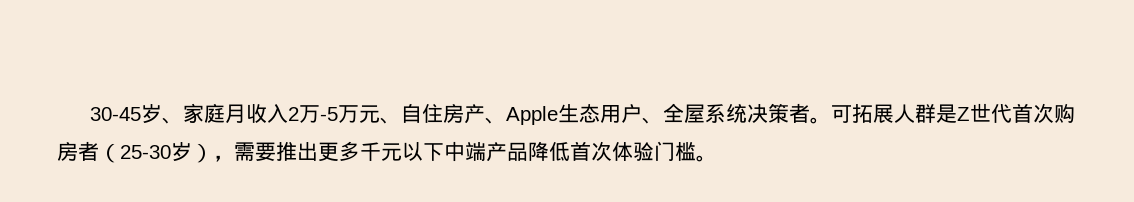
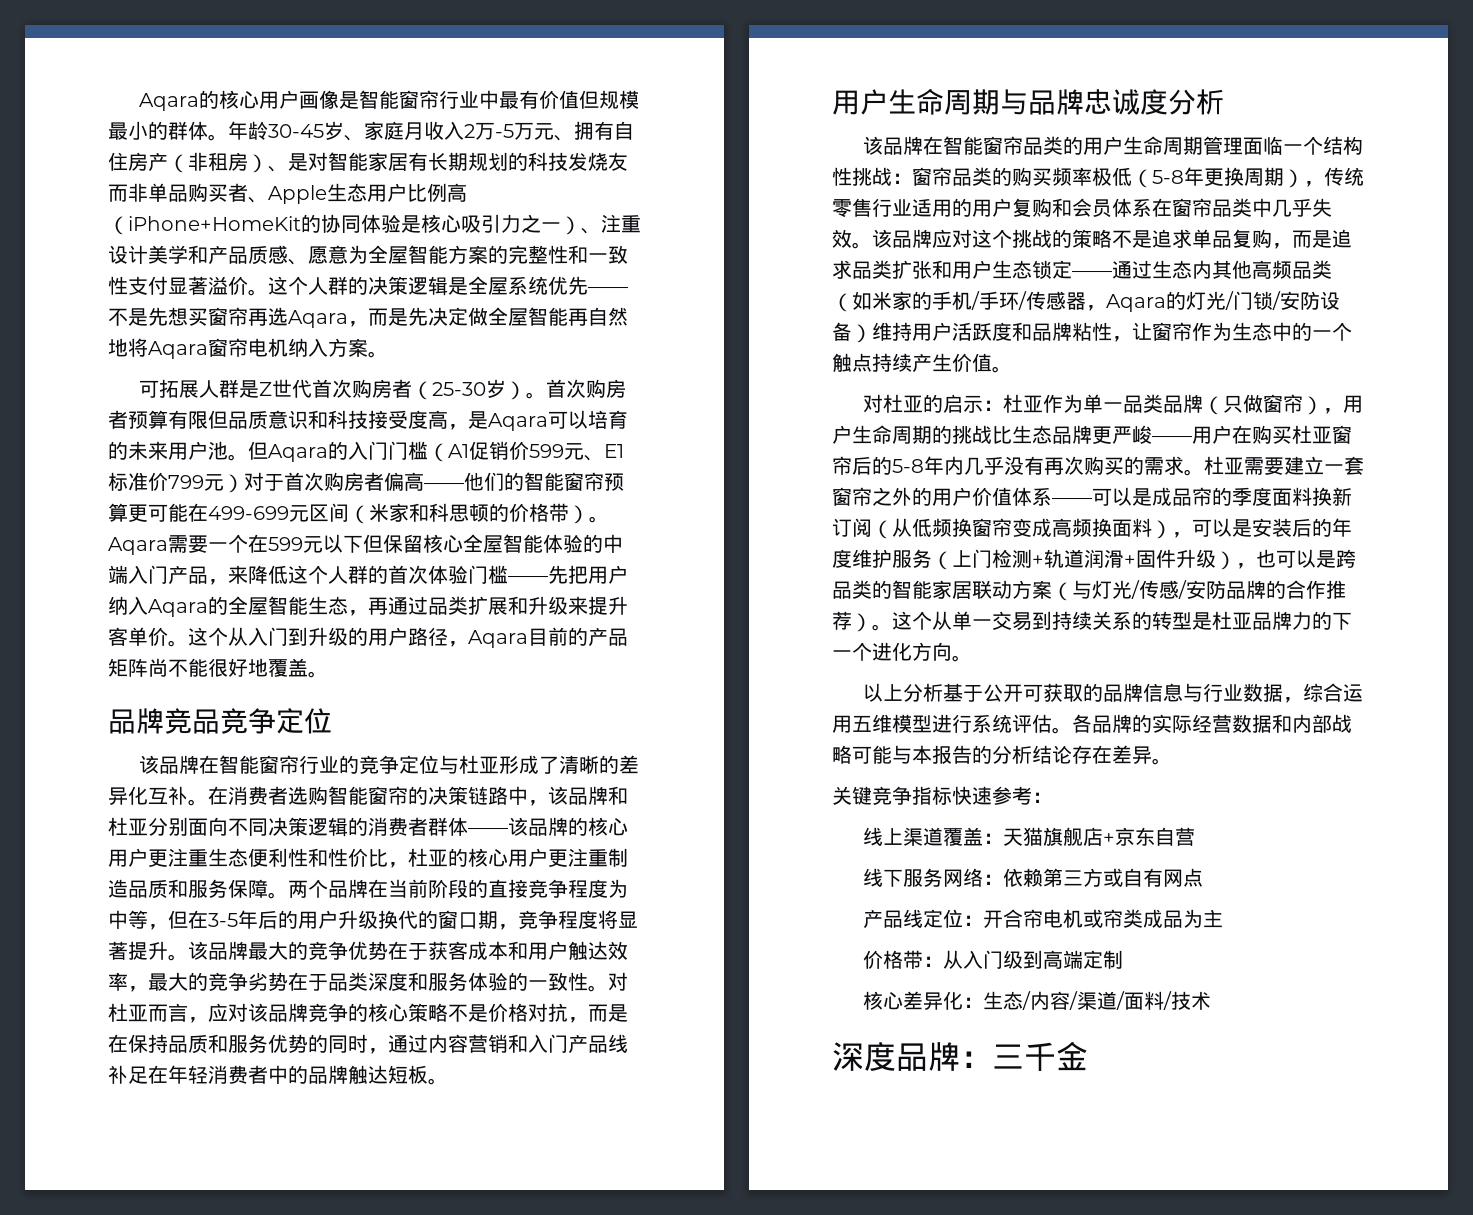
- 30-45岁、家庭月收入2万-5万元、自住房产、Apple生态用户、全屋系统决策者。可拓展人群是Z世代首次购房者（25-30岁），需要推出更多千元以下中端产品降低首次体验门槛。
+ Aqara的核心用户画像是智能窗帘行业中最有价值但规模最小的群体。年龄30-45岁、家庭月收入2万-5万元、拥有自住房产（非租房）、是对智能家居有长期规划的科技发烧友而非单品购买者、Apple生态用户比例高（iPhone+HomeKit的协同体验是核心吸引力之一）、注重设计美学和产品质感、愿意为全屋智能方案的完整性和一致性支付显著溢价。这个人群的决策逻辑是全屋系统优先——不是先想买窗帘再选Aqara，而是先决定做全屋智能再自然地将Aqara窗帘电机纳入方案。
+ 可拓展人群是Z世代首次购房者（25-30岁）。首次购房者预算有限但品质意识和科技接受度高，是Aqara可以培育的未来用户池。但Aqara的入门门槛（A1促销价599元、E1标准价799元）对于首次购房者偏高——他们的智能窗帘预算更可能在499-699元区间（米家和科思顿的价格带）。Aqara需要一个在599元以下但保留核心全屋智能体验的中端入门产品，来降低这个人群的首次体验门槛——先把用户纳入Aqara的全屋智能生态，再通过品类扩展和升级来提升客单价。这个从入门到升级的用户路径，Aqara目前的产品矩阵尚不能很好地覆盖。
+ 品牌竞品竞争定位
+ 该品牌在智能窗帘行业的竞争定位与杜亚形成了清晰的差异化互补。在消费者选购智能窗帘的决策链路中，该品牌和杜亚分别面向不同决策逻辑的消费者群体——该品牌的核心用户更注重生态便利性和性价比，杜亚的核心用户更注重制造品质和服务保障。两个品牌在当前阶段的直接竞争程度为中等，但在3-5年后的用户升级换代的窗口期，竞争程度将显著提升。该品牌最大的竞争优势在于获客成本和用户触达效率，最大的竞争劣势在于品类深度和服务体验的一致性。对杜亚而言，应对该品牌竞争的核心策略不是价格对抗，而是在保持品质和服务优势的同时，通过内容营销和入门产品线补足在年轻消费者中的品牌触达短板。
+ 用户生命周期与品牌忠诚度分析
+ 该品牌在智能窗帘品类的用户生命周期管理面临一个结构性挑战：窗帘品类的购买频率极低（5-8年更换周期），传统零售行业适用的用户复购和会员体系在窗帘品类中几乎失效。该品牌应对这个挑战的策略不是追求单品复购，而是追求品类扩张和用户生态锁定——通过生态内其他高频品类（如米家的手机/手环/传感器，Aqara的灯光/门锁/安防设备）维持用户活跃度和品牌粘性，让窗帘作为生态中的一个触点持续产生价值。
+ 对杜亚的启示：杜亚作为单一品类品牌（只做窗帘），用户生命周期的挑战比生态品牌更严峻——用户在购买杜亚窗帘后的5-8年内几乎没有再次购买的需求。杜亚需要建立一套窗帘之外的用户价值体系——可以是成品帘的季度面料换新订阅（从低频换窗帘变成高频换面料），可以是安装后的年度维护服务（上门检测+轨道润滑+固件升级），也可以是跨品类的智能家居联动方案（与灯光/传感/安防品牌的合作推荐）。这个从单一交易到持续关系的转型是杜亚品牌力的下一个进化方向。
+ 以上分析基于公开可获取的品牌信息与行业数据，综合运用五维模型进行系统评估。各品牌的实际经营数据和内部战略可能与本报告的分析结论存在差异。
+ 关键竞争指标快速参考：
+ 线上渠道覆盖：天猫旗舰店+京东自营
+ 线下服务网络：依赖第三方或自有网点
+ 产品线定位：开合帘电机或帘类成品为主
+ 价格带：从入门级到高端定制
+ 核心差异化：生态/内容/渠道/面料/技术
+ 深度品牌：三千金

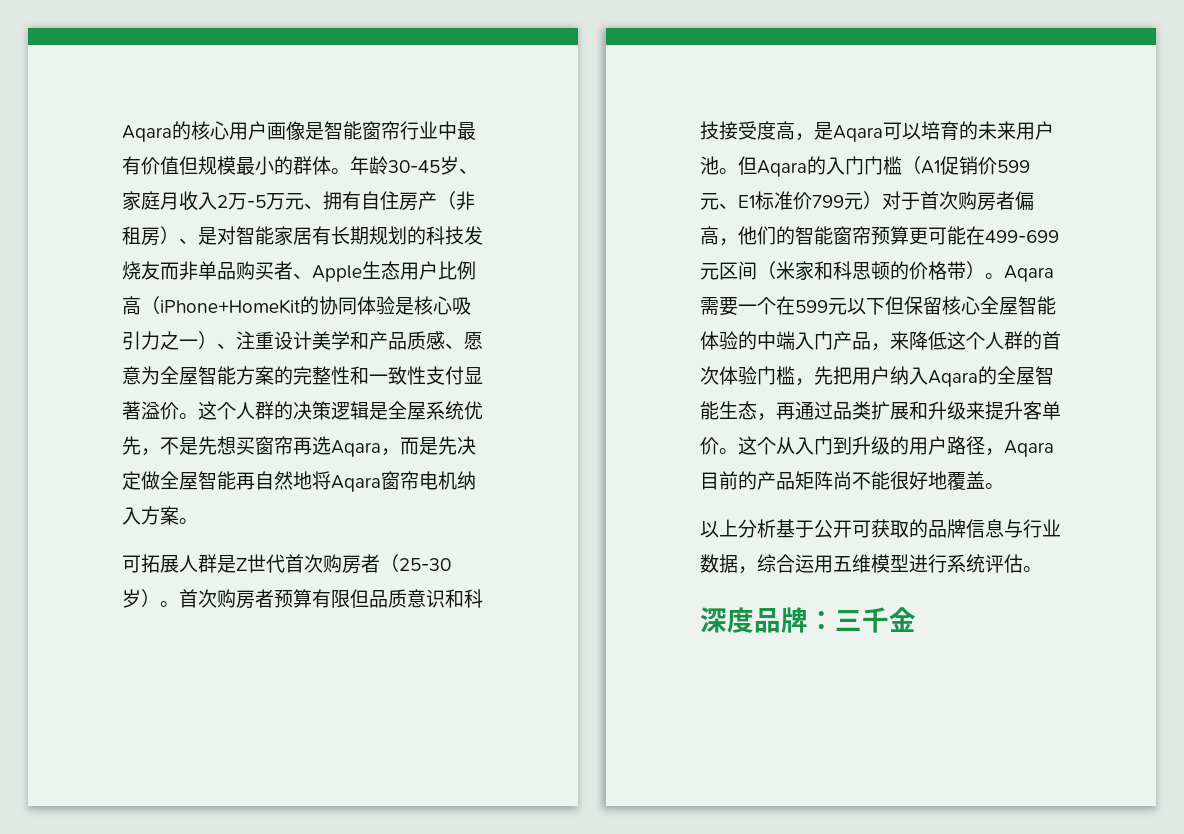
- 这个人群的决策逻辑是全屋系统优先——不是先想买窗帘再选Aqara，而是先决定做全屋智能再自然地将Aqara窗帘电机纳入方案。
+ 这个人群的决策逻辑是全屋系统优先，不是先想买窗帘再选Aqara，而是先决定做全屋智能再自然地将Aqara窗帘电机纳入方案。
- 但Aqara的入门门槛（A1促销价599元、E1标准价799元）对于首次购房者偏高——他们的智能窗帘预算更可能在499-699元区间（米家和科思顿的价格带）。
+ 但Aqara的入门门槛（A1促销价599元、E1标准价799元）对于首次购房者偏高，他们的智能窗帘预算更可能在499-699元区间（米家和科思顿的价格带）。
- Aqara需要一个在599元以下但保留核心全屋智能体验的中端入门产品，来降低这个人群的首次体验门槛——先把用户纳入Aqara的全屋智能生态，再通过品类扩展和升级来提升客单价。
+ Aqara需要一个在599元以下但保留核心全屋智能体验的中端入门产品，来降低这个人群的首次体验门槛，先把用户纳入Aqara的全屋智能生态，再通过品类扩展和升级来提升客单价。
- 品牌竞品竞争定位
- 该品牌在智能窗帘行业的竞争定位与杜亚形成了清晰的差异化互补。在消费者选购智能窗帘的决策链路中，该品牌和杜亚分别面向不同决策逻辑的消费者群体——该品牌的核心用户更注重生态便利性和性价比，杜亚的核心用户更注重制造品质和服务保障。两个品牌在当前阶段的直接竞争程度为中等，但在3-5年后的用户升级换代的窗口期，竞争程度将显著提升。该品牌最大的竞争优势在于获客成本和用户触达效率，最大的竞争劣势在于品类深度和服务体验的一致性。对杜亚而言，应对该品牌竞争的核心策略不是价格对抗，而是在保持品质和服务优势的同时，通过内容营销和入门产品线补足在年轻消费者中的品牌触达短板。
- 用户生命周期与品牌忠诚度分析
- 该品牌在智能窗帘品类的用户生命周期管理面临一个结构性挑战：窗帘品类的购买频率极低（5-8年更换周期），传统零售行业适用的用户复购和会员体系在窗帘品类中几乎失效。该品牌应对这个挑战的策略不是追求单品复购，而是追求品类扩张和用户生态锁定——通过生态内其他高频品类（如米家的手机/手环/传感器，Aqara的灯光/门锁/安防设备）维持用户活跃度和品牌粘性，让窗帘作为生态中的一个触点持续产生价值。
- 对杜亚的启示：杜亚作为单一品类品牌（只做窗帘），用户生命周期的挑战比生态品牌更严峻——用户在购买杜亚窗帘后的5-8年内几乎没有再次购买的需求。杜亚需要建立一套窗帘之外的用户价值体系——可以是成品帘的季度面料换新订阅（从低频换窗帘变成高频换面料），可以是安装后的年度维护服务（上门检测+轨道润滑+固件升级），也可以是跨品类的智能家居联动方案（与灯光/传感/安防品牌的合作推荐）。这个从单一交易到持续关系的转型是杜亚品牌力的下一个进化方向。
- 各品牌的实际经营数据和内部战略可能与本报告的分析结论存在差异。
- 关键竞争指标快速参考：
- 线上渠道覆盖：天猫旗舰店+京东自营
- 线下服务网络：依赖第三方或自有网点
- 产品线定位：开合帘电机或帘类成品为主
- 价格带：从入门级到高端定制
- 核心差异化：生态/内容/渠道/面料/技术

